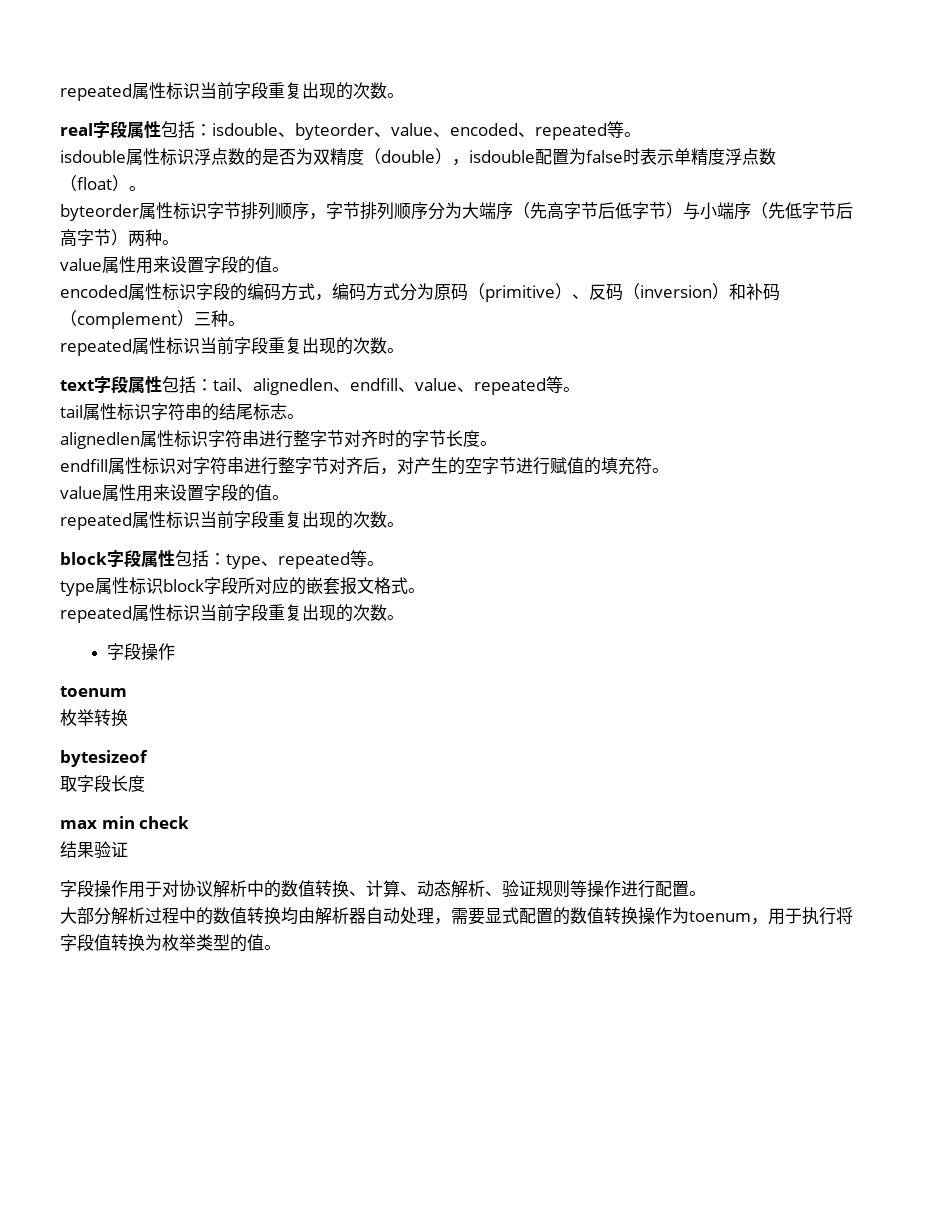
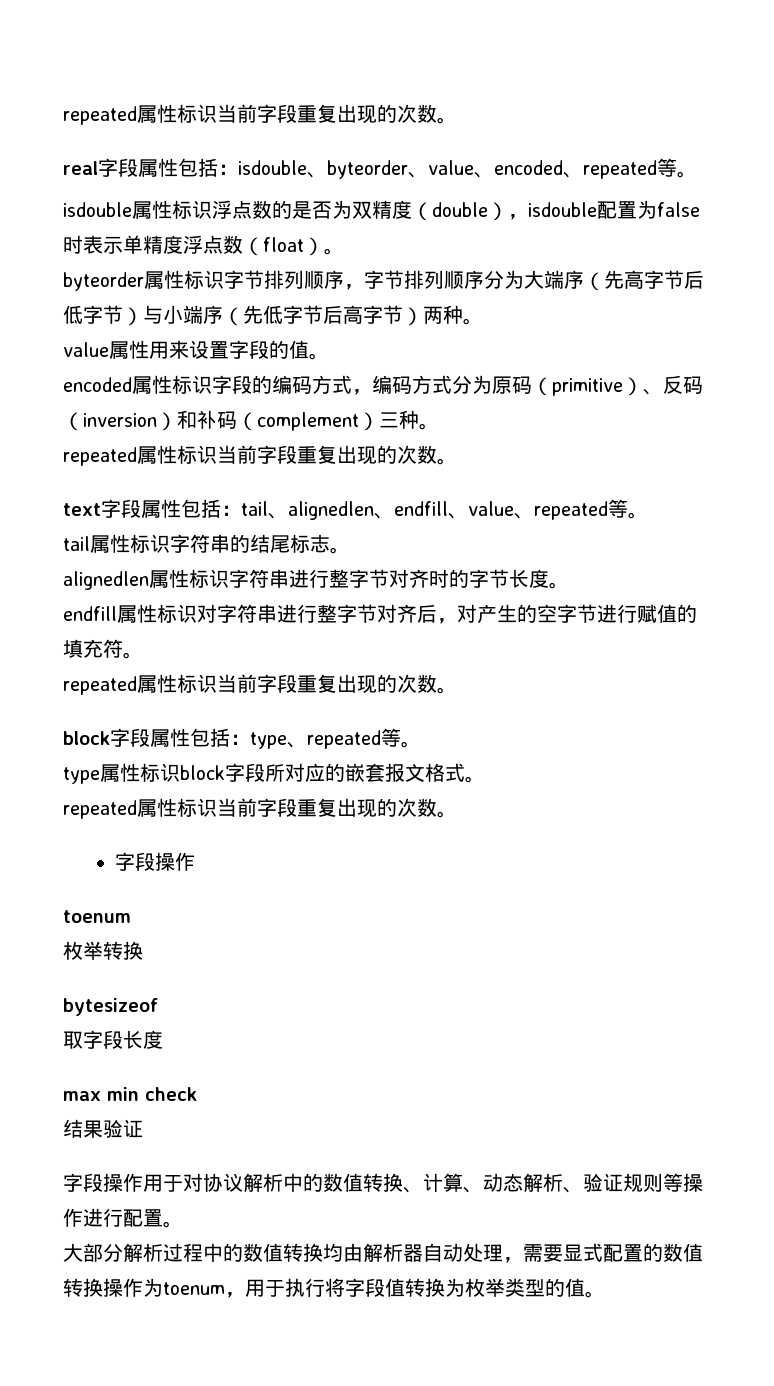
  endfill属性标识对字符串进行整字节对齐后，对产生的空字节进行赋值的填充符。
- value属性用来设置字段的值。

